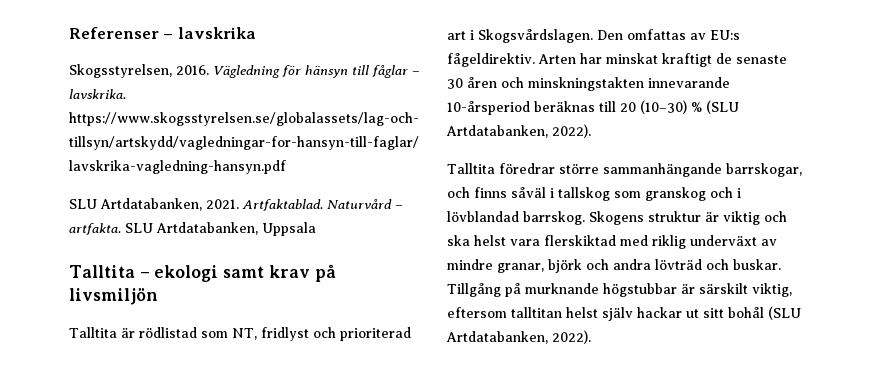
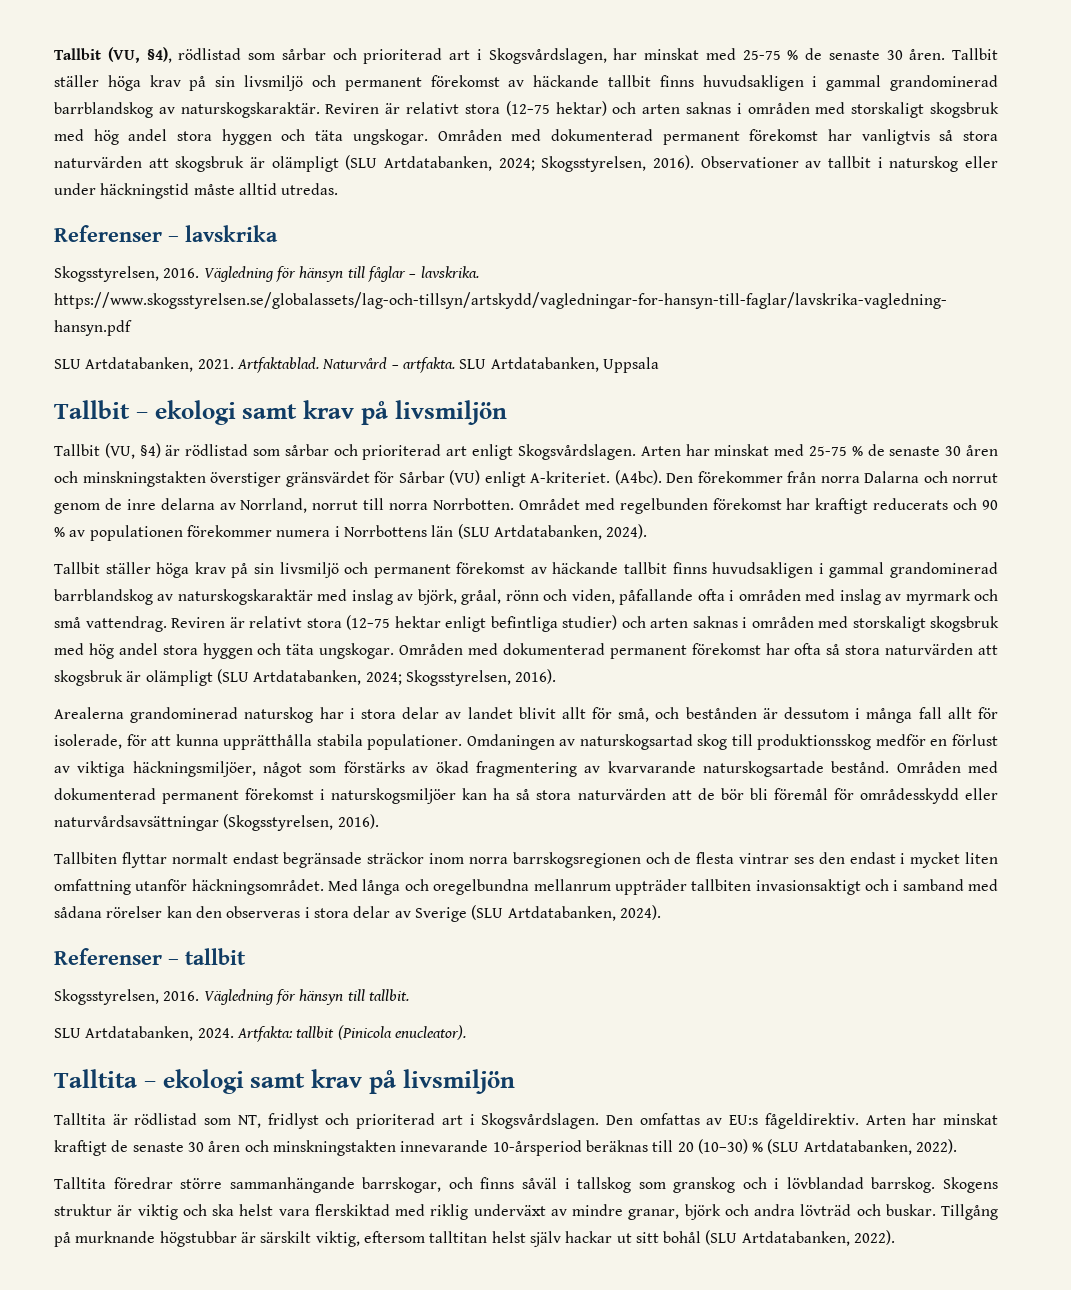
+ Tallbit (VU, §4), rödlistad som sårbar och prioriterad art i Skogsvårdslagen, har minskat med 25-75 % de senaste 30 åren. Tallbit ställer höga krav på sin livsmiljö och permanent förekomst av häckande tallbit finns huvudsakligen i gammal grandominerad barrblandskog av naturskogskaraktär. Reviren är relativt stora (12−75 hektar) och arten saknas i områden med storskaligt skogsbruk med hög andel stora hyggen och täta ungskogar. Områden med dokumenterad permanent förekomst har vanligtvis så stora naturvärden att skogsbruk är olämpligt (SLU Artdatabanken, 2024; Skogsstyrelsen, 2016). Observationer av tallbit i naturskog eller under häckningstid måste alltid utredas.
+ Tallbit – ekologi samt krav på livsmiljön
+ Tallbit (VU, §4) är rödlistad som sårbar och prioriterad art enligt Skogsvårdslagen. Arten har minskat med 25-75 % de senaste 30 åren och minskningstakten överstiger gränsvärdet för Sårbar (VU) enligt A-kriteriet. (A4bc). Den förekommer från norra Dalarna och norrut genom de inre delarna av Norrland, norrut till norra Norrbotten. Området med regelbunden förekomst har kraftigt reducerats och 90 % av populationen förekommer numera i Norrbottens län (SLU Artdatabanken, 2024).
+ Tallbit ställer höga krav på sin livsmiljö och permanent förekomst av häckande tallbit finns huvudsakligen i gammal grandominerad barrblandskog av naturskogskaraktär med inslag av björk, gråal, rönn och viden, påfallande ofta i områden med inslag av myrmark och små vattendrag. Reviren är relativt stora (12−75 hektar enligt befintliga studier) och arten saknas i områden med storskaligt skogsbruk med hög andel stora hyggen och täta ungskogar. Områden med dokumenterad permanent förekomst har ofta så stora naturvärden att skogsbruk är olämpligt (SLU Artdatabanken, 2024; Skogsstyrelsen, 2016).
+ Arealerna grandominerad naturskog har i stora delar av landet blivit allt för små, och bestånden är dessutom i många fall allt för isolerade, för att kunna upprätthålla stabila populationer. Omdaningen av naturskogsartad skog till produktionsskog medför en förlust av viktiga häckningsmiljöer, något som förstärks av ökad fragmentering av kvarvarande naturskogsartade bestånd. Områden med dokumenterad permanent förekomst i naturskogsmiljöer kan ha så stora naturvärden att de bör bli föremål för områdesskydd eller naturvårdsavsättningar (Skogsstyrelsen, 2016).
+ Tallbiten flyttar normalt endast begränsade sträckor inom norra barrskogsregionen och de flesta vintrar ses den endast i mycket liten omfattning utanför häckningsområdet. Med långa och oregelbundna mellanrum uppträder tallbiten invasionsaktigt och i samband med sådana rörelser kan den observeras i stora delar av Sverige (SLU Artdatabanken, 2024).
+ Referenser – tallbit
+ Skogsstyrelsen, 2016. Vägledning för hänsyn till tallbit.
+ SLU Artdatabanken, 2024. Artfakta: tallbit (Pinicola enucleator).

